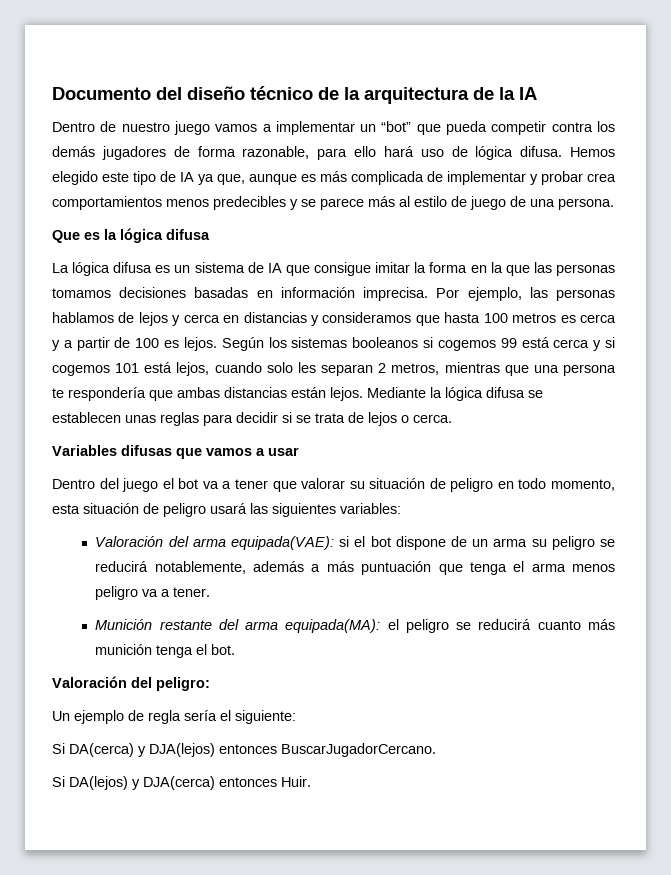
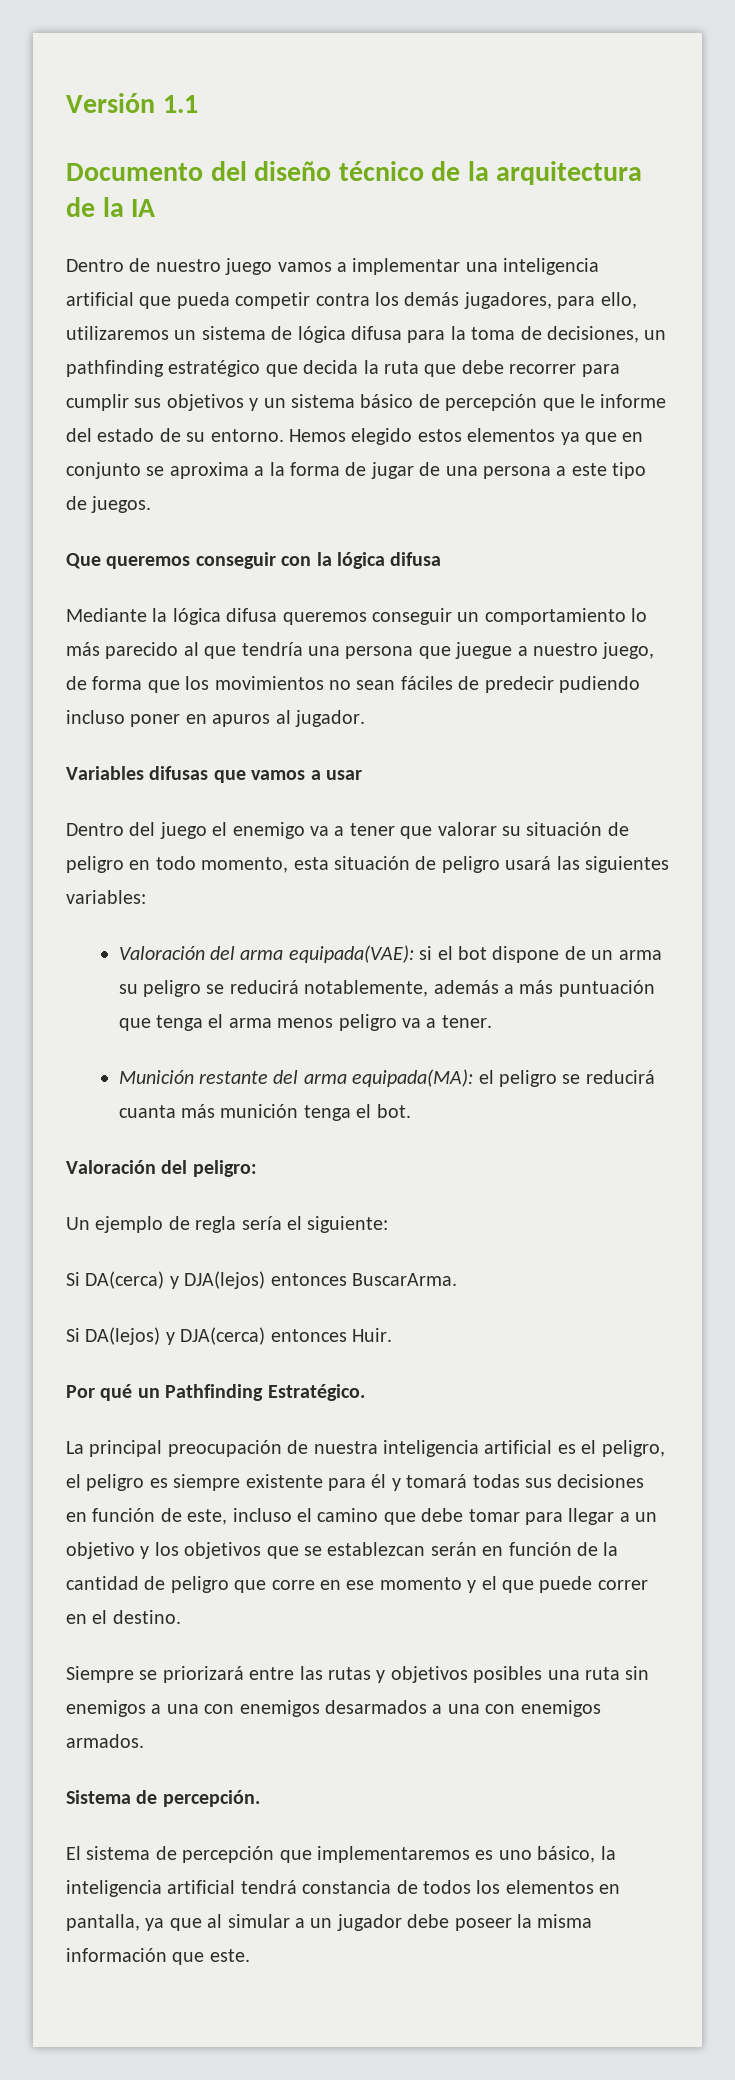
+ Versión 1.1
- Dentro de nuestro juego vamos a implementar un “bot” que pueda competir contra los demás jugadores de forma razonable, para ello hará uso de lógica difusa. Hemos elegido este tipo de IA ya que, aunque es más complicada de implementar y probar crea comportamientos menos predecibles y se parece más al estilo de juego de una persona.
- Que es la lógica difusa
- La lógica difusa es un sistema de IA que consigue imitar la forma en la que las personas tomamos decisiones basadas en información imprecisa. Por ejemplo, las personas hablamos de lejos y cerca en distancias y consideramos que hasta 100 metros es cerca y a partir de 100 es lejos. Según los sistemas booleanos si cogemos 99 está cerca y si cogemos 101 está lejos, cuando solo les separan 2 metros, mientras que una persona te respondería que ambas distancias están lejos. Mediante la lógica difusa se establecen unas reglas para decidir si se trata de lejos o cerca.
+ Dentro de nuestro juego vamos a implementar una inteligencia artificial que pueda competir contra los demás jugadores, para ello, utilizaremos un sistema de lógica difusa para la toma de decisiones, un pathfinding estratégico que decida la ruta que debe recorrer para cumplir sus objetivos y un sistema básico de percepción que le informe del estado de su entorno. Hemos elegido estos elementos ya que en conjunto se aproxima a la forma de jugar de una persona a este tipo de juegos.
+ Que queremos conseguir con la lógica difusa
+ Mediante la lógica difusa queremos conseguir un comportamiento lo más parecido al que tendría una persona que juegue a nuestro juego, de forma que los movimientos no sean fáciles de predecir pudiendo incluso poner en apuros al jugador.
- Dentro del juego el bot va a tener que valorar su situación de peligro en todo momento, esta situación de peligro usará las siguientes variables:
+ Dentro del juego el enemigo va a tener que valorar su situación de peligro en todo momento, esta situación de peligro usará las siguientes variables:
- Munición restante del arma equipada(MA): el peligro se reducirá cuanto más munición tenga el bot.
+ Munición restante del arma equipada(MA): el peligro se reducirá cuanta más munición tenga el bot.
- Si DA(cerca) y DJA(lejos) entonces BuscarJugadorCercano.
+ Si DA(cerca) y DJA(lejos) entonces BuscarArma.
+ Por qué un Pathfinding Estratégico.
+ La principal preocupación de nuestra inteligencia artificial es el peligro, el peligro es siempre existente para él y tomará todas sus decisiones en función de este, incluso el camino que debe tomar para llegar a un objetivo y los objetivos que se establezcan serán en función de la cantidad de peligro que corre en ese momento y el que puede correr en el destino.
+ Siempre se priorizará entre las rutas y objetivos posibles una ruta sin enemigos a una con enemigos desarmados a una con enemigos armados.
+ Sistema de percepción.
+ El sistema de percepción que implementaremos es uno básico, la inteligencia artificial tendrá constancia de todos los elementos en pantalla, ya que al simular a un jugador debe poseer la misma información que este.

